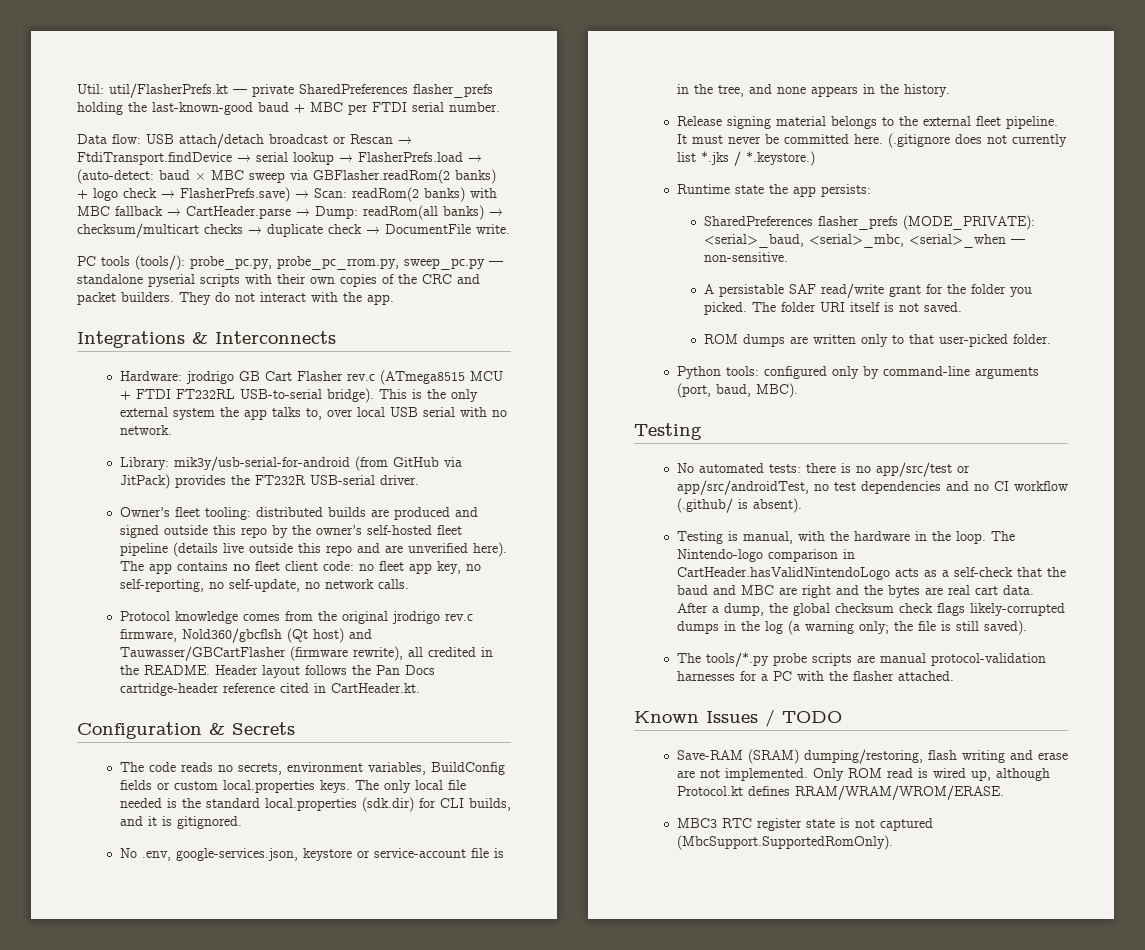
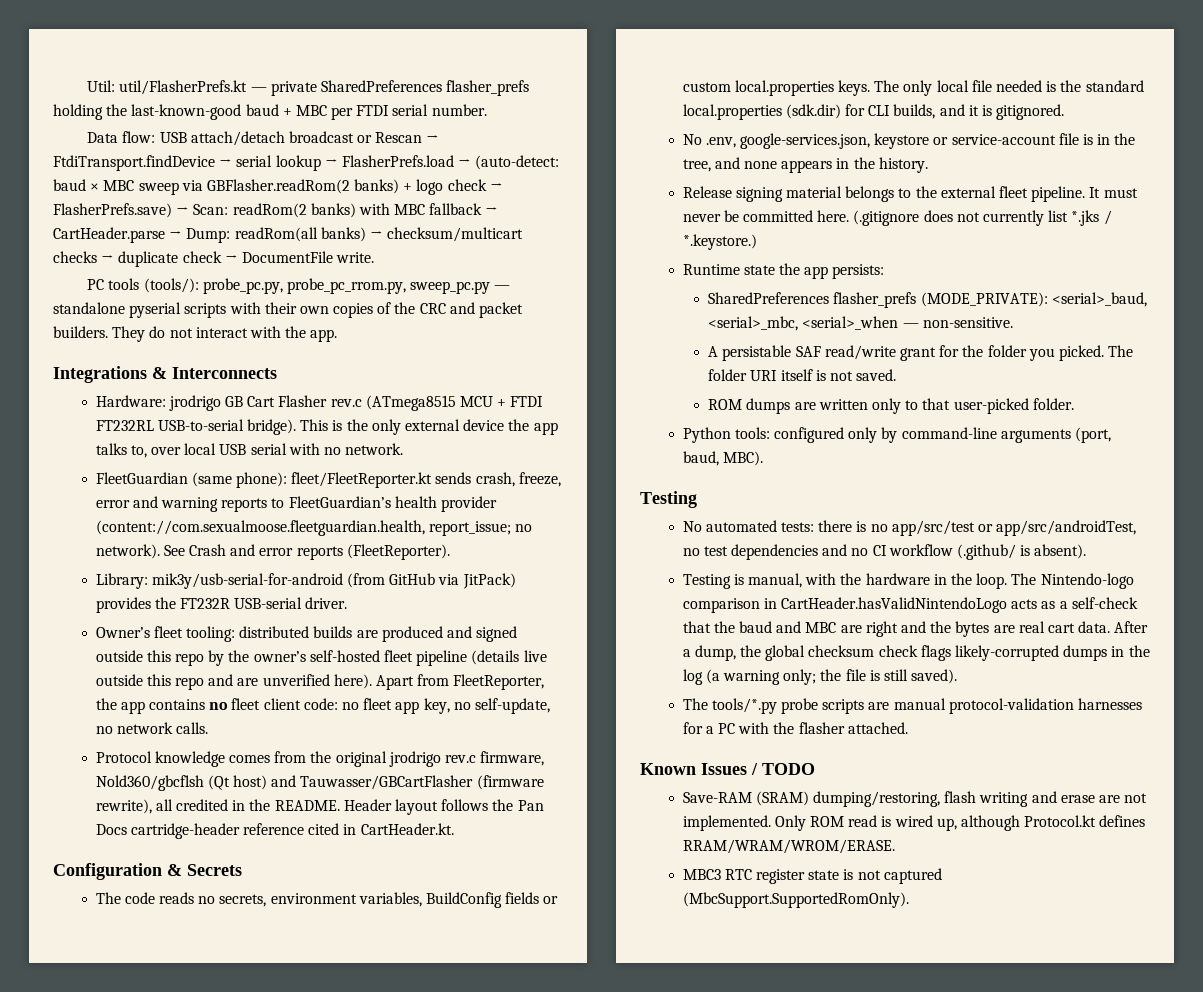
- This is the only external system the app talks to, over local USB serial with no network.
+ This is the only external device the app talks to, over local USB serial with no network.
+ FleetGuardian (same phone): fleet/FleetReporter.kt sends crash, freeze, error and warning reports to FleetGuardian’s health provider (content://com.sexualmoose.fleetguardian.health, report_issue; no network). See Crash and error reports (FleetReporter).
- The app contains no fleet client code: no fleet app key, no self-reporting, no self-update, no network calls.
+ Apart from FleetReporter, the app contains no fleet client code: no fleet app key, no self-update, no network calls.

